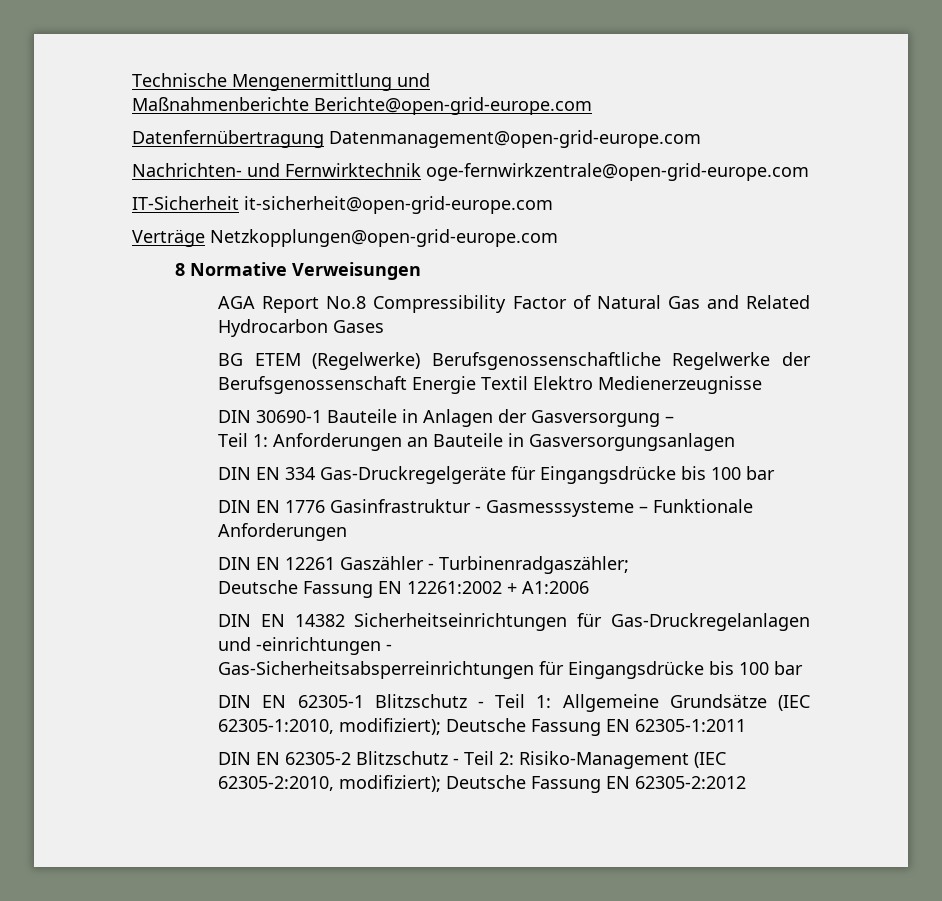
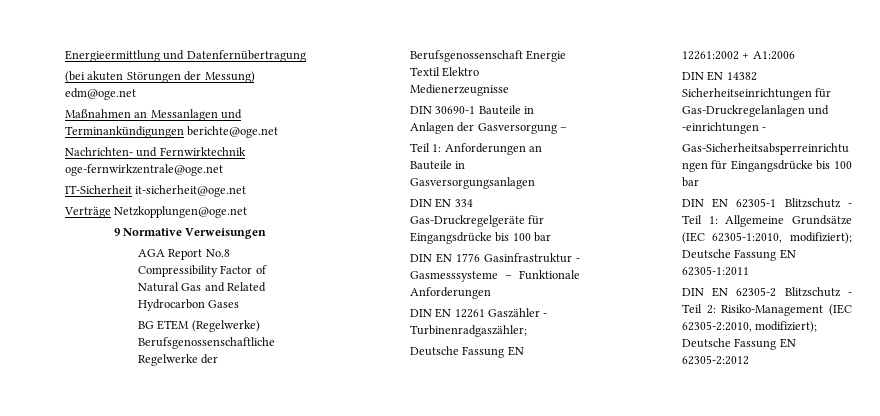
- Technische Mengenermittlung und
- Maßnahmenberichte Berichte@open-grid-europe.com
- Datenfernübertragung Datenmanagement@open-grid-europe.com
+ Energieermittlung und Datenfernübertragung
+ (bei akuten Störungen der Messung) edm@oge.net
+ Maßnahmen an Messanlagen und Terminankündigungen berichte@oge.net
- Nachrichten- und Fernwirktechnik oge-fernwirkzentrale@open-grid-europe.com
+ Nachrichten- und Fernwirktechnik oge-fernwirkzentrale@oge.net
- IT-Sicherheit it-sicherheit@open-grid-europe.com
+ IT-Sicherheit it-sicherheit@oge.net
- Verträge Netzkopplungen@open-grid-europe.com
- 8 Normative Verweisungen
+ Verträge Netzkopplungen@oge.net
+ 9 Normative Verweisungen

